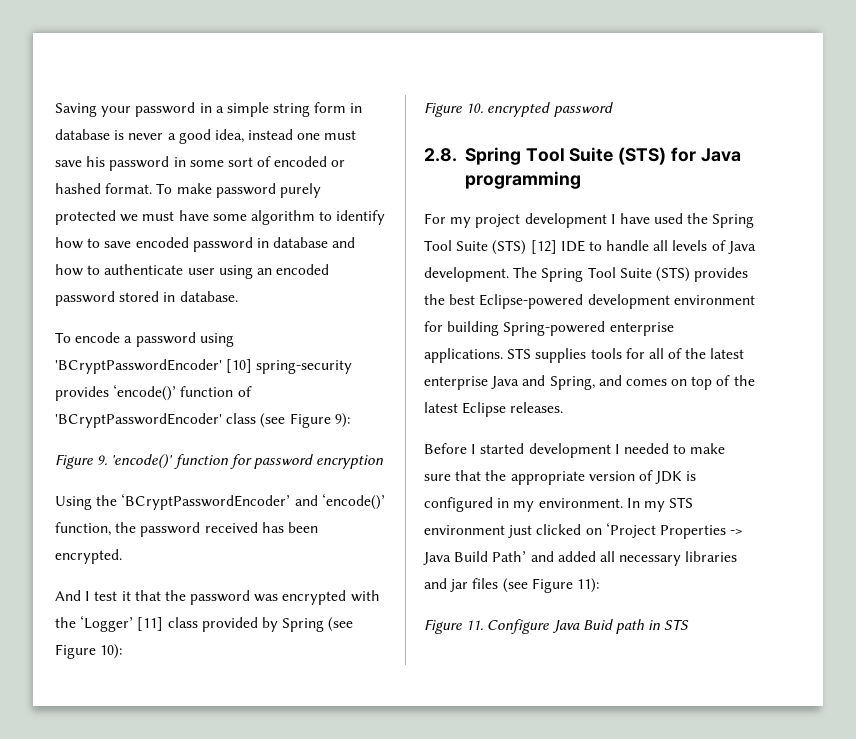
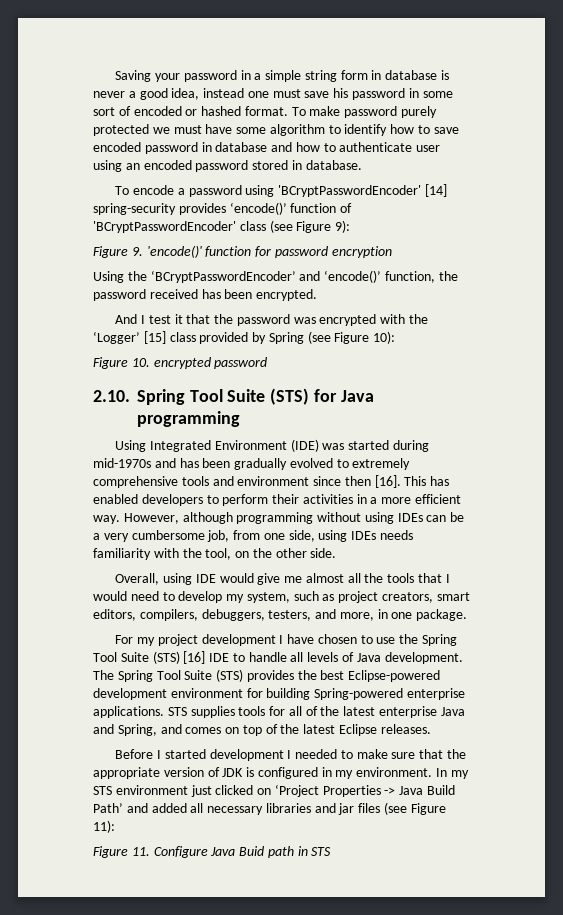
- To encode a password using 'BCryptPasswordEncoder' [10] spring-security provides ‘encode()’ function of 'BCryptPasswordEncoder' class (see Figure 9):
+ To encode a password using 'BCryptPasswordEncoder' [14] spring-security provides ‘encode()’ function of 'BCryptPasswordEncoder' class (see Figure 9):
- And I test it that the password was encrypted with the ‘Logger’ [11] class provided by Spring (see Figure 10):
+ And I test it that the password was encrypted with the ‘Logger’ [15] class provided by Spring (see Figure 10):
- 2.8. Spring Tool Suite (STS) for Java programming
+ 2.10. Spring Tool Suite (STS) for Java programming
+ Using Integrated Environment (IDE) was started during mid-1970s and has been gradually evolved to extremely comprehensive tools and environment since then [16]. This has enabled developers to perform their activities in a more efficient way. However, although programming without using IDEs can be a very cumbersome job, from one side, using IDEs needs familiarity with the tool, on the other side.
+ Overall, using IDE would give me almost all the tools that I would need to develop my system, such as project creators, smart editors, compilers, debuggers, testers, and more, in one package.
- For my project development I have used the Spring Tool Suite (STS) [12] IDE to handle all levels of Java development.
+ For my project development I have chosen to use the Spring Tool Suite (STS) [16] IDE to handle all levels of Java development.

